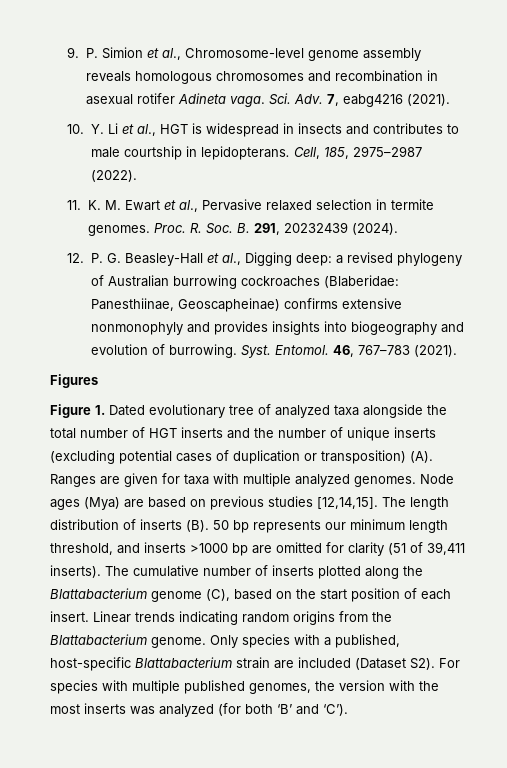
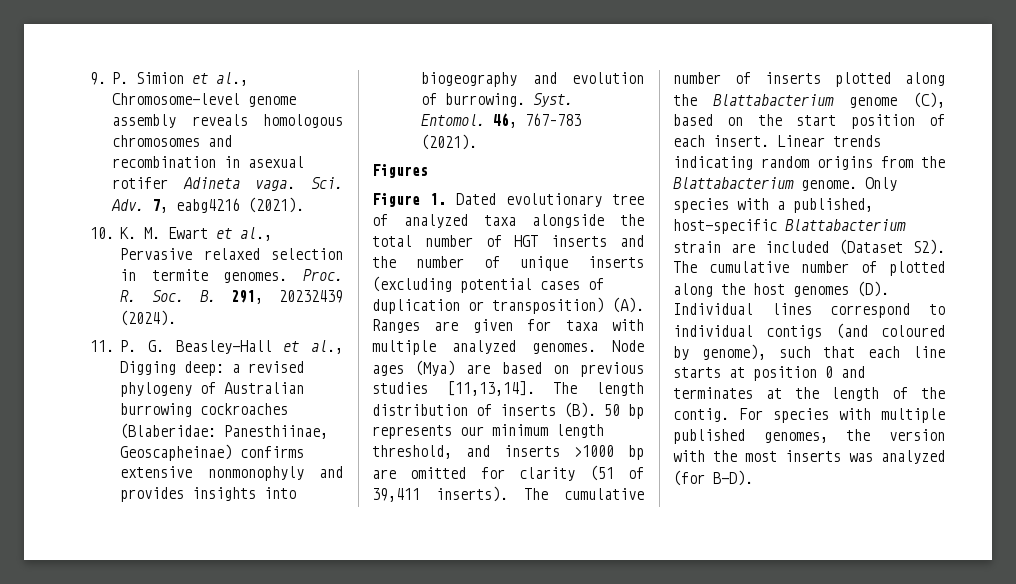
- 10. Y. Li et al., HGT is widespread in insects and contributes to male courtship in lepidopterans. Cell, 185, 2975–2987 (2022).
- 11. K. M. Ewart et al., Pervasive relaxed selection in termite genomes.
+ 10. K. M. Ewart et al., Pervasive relaxed selection in termite genomes.
- 12. P. G. Beasley-Hall et al., Digging deep: a revised phylogeny of Australian burrowing cockroaches (Blaberidae: Panesthiinae, Geoscapheinae) confirms extensive nonmonophyly and provides insights into biogeography and evolution of burrowing.
+ 11. P. G. Beasley-Hall et al., Digging deep: a revised phylogeny of Australian burrowing cockroaches (Blaberidae: Panesthiinae, Geoscapheinae) confirms extensive nonmonophyly and provides insights into biogeography and evolution of burrowing.
- Node ages (Mya) are based on previous studies [12,14,15].
+ Node ages (Mya) are based on previous studies [11,13,14].
- Only species with a published, host-specific Blattabacterium strain are included (Dataset S2). For species with multiple published genomes, the version with the most inserts was analyzed (for both ‘B’ and ‘C’).
+ Only species with a published, host-specific Blattabacterium strain are included (Dataset S2). The cumulative number of plotted along the host genomes (D). Individual lines correspond to individual contigs (and coloured by genome), such that each line starts at position 0 and terminates at the length of the contig. For species with multiple published genomes, the version with the most inserts was analyzed (for B-D).

